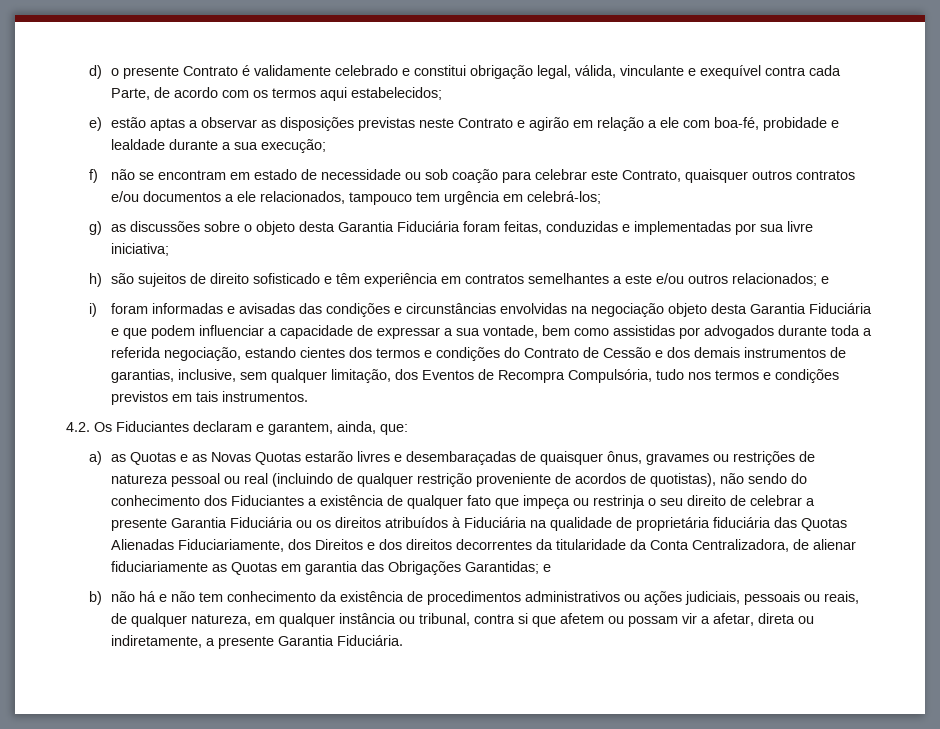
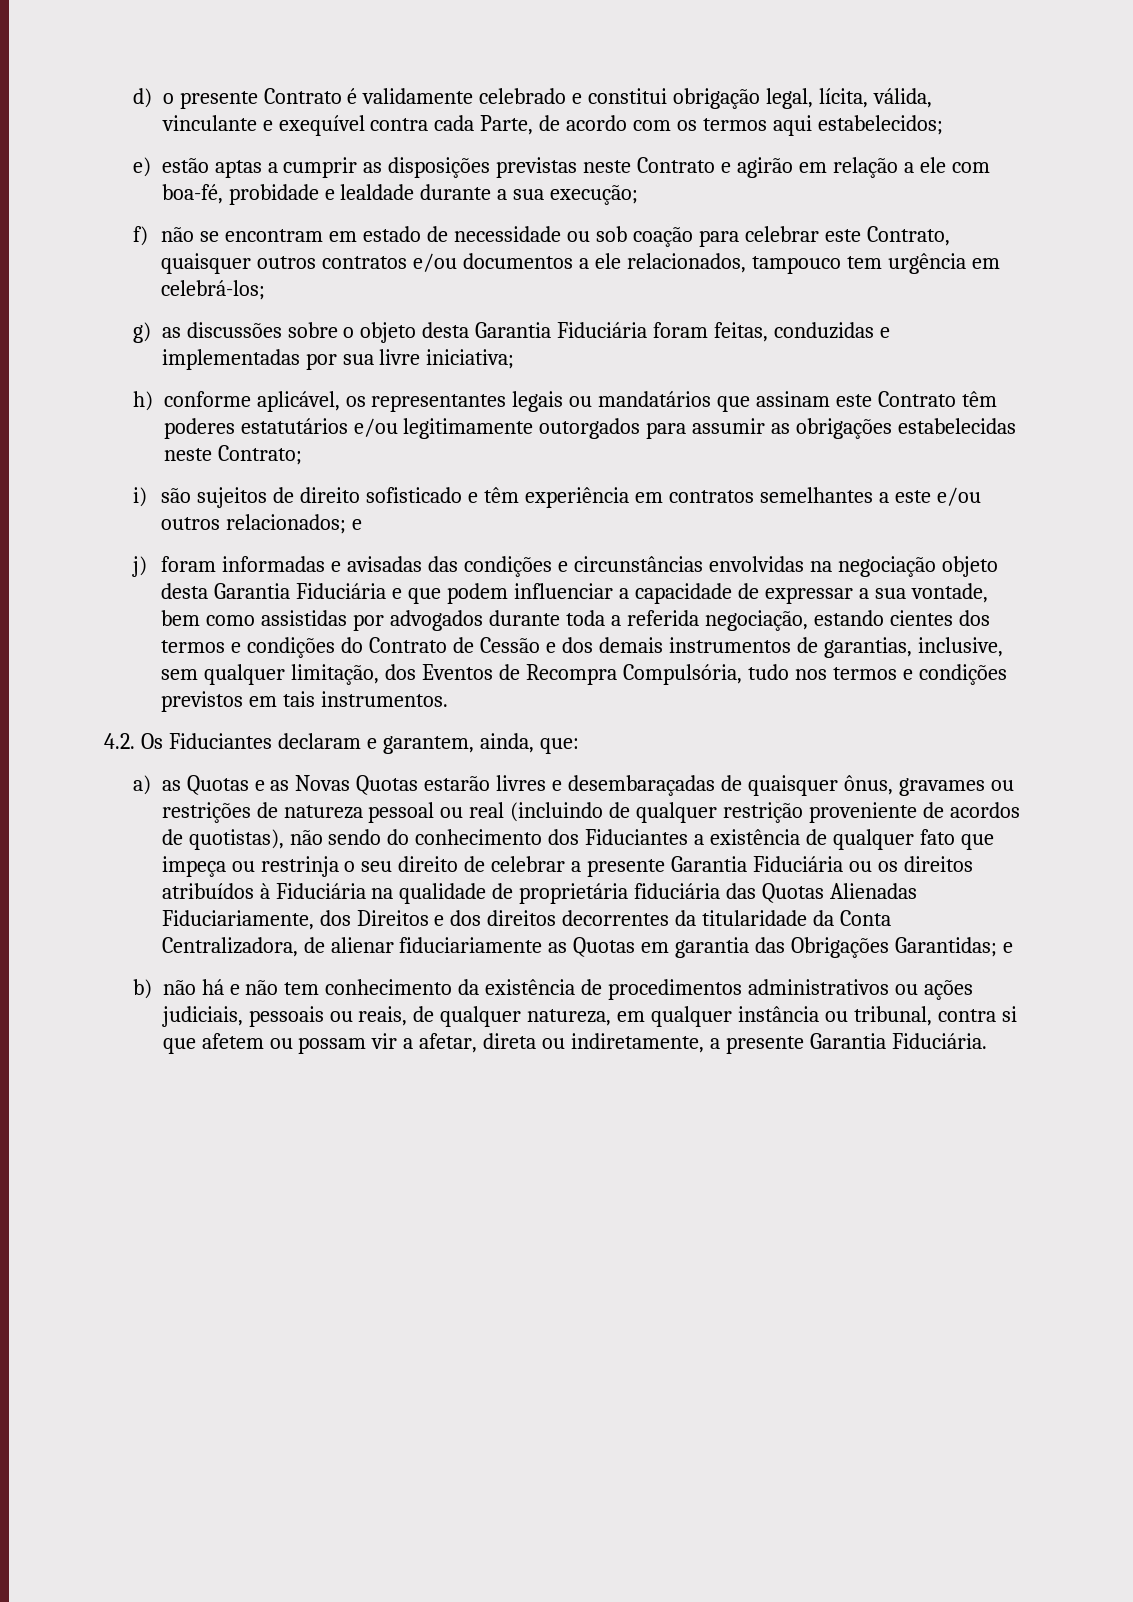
- d) o presente Contrato é validamente celebrado e constitui obrigação legal, válida, vinculante e exequível contra cada Parte, de acordo com os termos aqui estabelecidos;
+ d) o presente Contrato é validamente celebrado e constitui obrigação legal, lícita, válida, vinculante e exequível contra cada Parte, de acordo com os termos aqui estabelecidos;
- e) estão aptas a observar as disposições previstas neste Contrato e agirão em relação a ele com boa-fé, probidade e lealdade durante a sua execução;
+ e) estão aptas a cumprir as disposições previstas neste Contrato e agirão em relação a ele com boa-fé, probidade e lealdade durante a sua execução;
- h) são sujeitos de direito sofisticado e têm experiência em contratos semelhantes a este e/ou outros relacionados; e
+ h) conforme aplicável, os representantes legais ou mandatários que assinam este Contrato têm poderes estatutários e/ou legitimamente outorgados para assumir as obrigações estabelecidas neste Contrato;
+ i) são sujeitos de direito sofisticado e têm experiência em contratos semelhantes a este e/ou outros relacionados; e
- i) foram informadas e avisadas das condições e circunstâncias envolvidas na negociação objeto desta Garantia Fiduciária e que podem influenciar a capacidade de expressar a sua vontade, bem como assistidas por advogados durante toda a referida negociação, estando cientes dos termos e condições do Contrato de Cessão e dos demais instrumentos de garantias, inclusive, sem qualquer limitação, dos Eventos de Recompra Compulsória, tudo nos termos e condições previstos em tais instrumentos.
+ j) foram informadas e avisadas das condições e circunstâncias envolvidas na negociação objeto desta Garantia Fiduciária e que podem influenciar a capacidade de expressar a sua vontade, bem como assistidas por advogados durante toda a referida negociação, estando cientes dos termos e condições do Contrato de Cessão e dos demais instrumentos de garantias, inclusive, sem qualquer limitação, dos Eventos de Recompra Compulsória, tudo nos termos e condições previstos em tais instrumentos.

